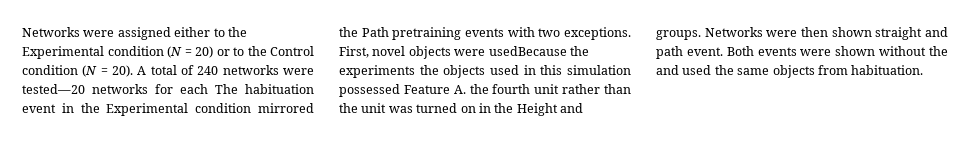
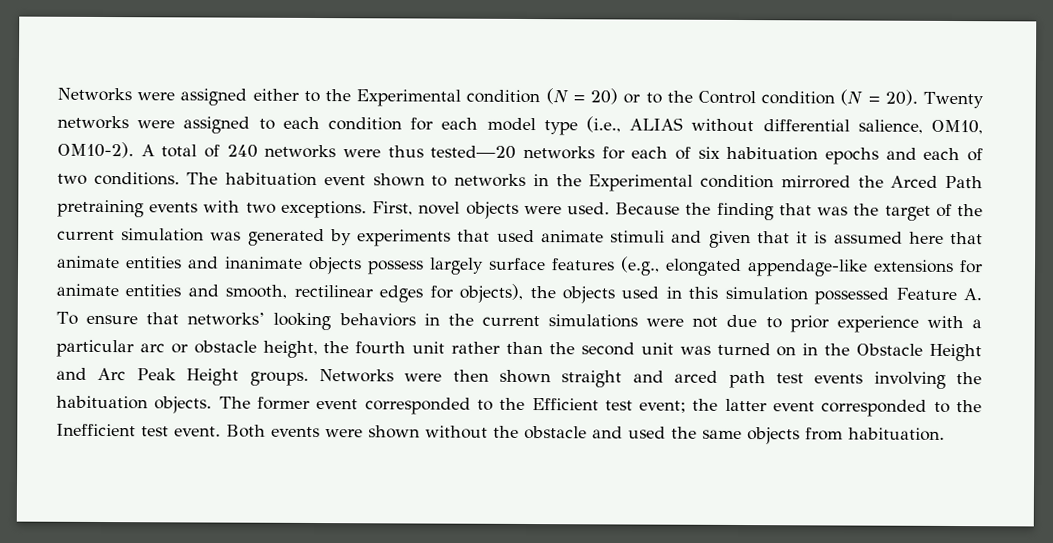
+ Twenty networks were assigned to each condition for each model type (i.e., ALIAS without differential salience, OM10, OM10-2).
- A total of 240 networks were tested—20 networks for each The habituation event in the Experimental condition mirrored the Path pretraining events with two exceptions.
+ A total of 240 networks were thus tested—20 networks for each of six habituation epochs and each of two conditions. The habituation event shown to networks in the Experimental condition mirrored the Arced Path pretraining events with two exceptions.
- First, novel objects were usedBecause the experiments the objects used in this simulation possessed Feature A. the fourth unit rather than the unit was turned on in the Height and groups.
+ First, novel objects were used. Because the finding that was the target of the current simulation was generated by experiments that used animate stimuli and given that it is assumed here that animate entities and inanimate objects possess largely surface features (e.g., elongated appendage-like extensions for animate entities and smooth, rectilinear edges for objects), the objects used in this simulation possessed Feature A. To ensure that networks’ looking behaviors in the current simulations were not due to prior experience with a particular arc or obstacle height, the fourth unit rather than the second unit was turned on in the Obstacle Height and Arc Peak Height groups.
- Networks were then shown straight and path event.
+ Networks were then shown straight and arced path test events involving the habituation objects. The former event corresponded to the Efficient test event; the latter event corresponded to the Inefficient test event.
- Both events were shown without the and used the same objects from habituation.
+ Both events were shown without the obstacle and used the same objects from habituation.

